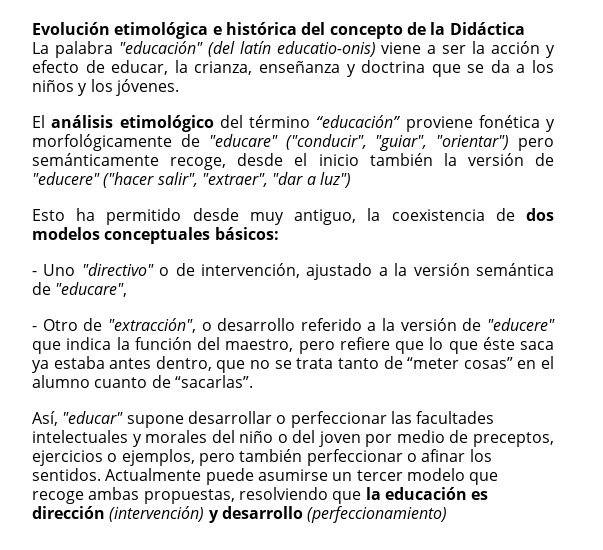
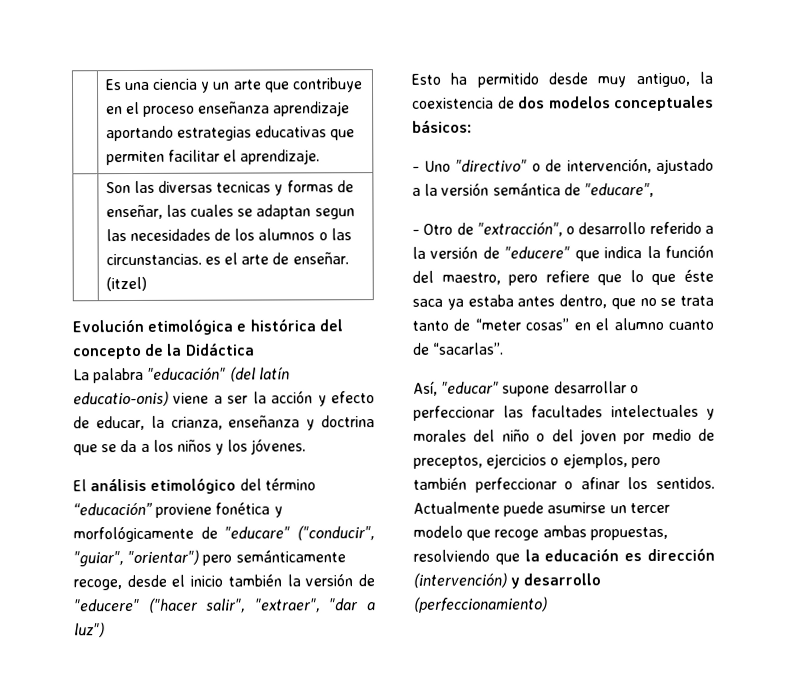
+ | Es una ciencia y un arte que contribuye en el proceso enseñanza aprendizaje aportando estrategias educativas que permiten facilitar el aprendizaje.
+ | Son las diversas tecnicas y formas de enseñar, las cuales se adaptan segun las necesidades de los alumnos o las circunstancias. es el arte de enseñar. (itzel)

